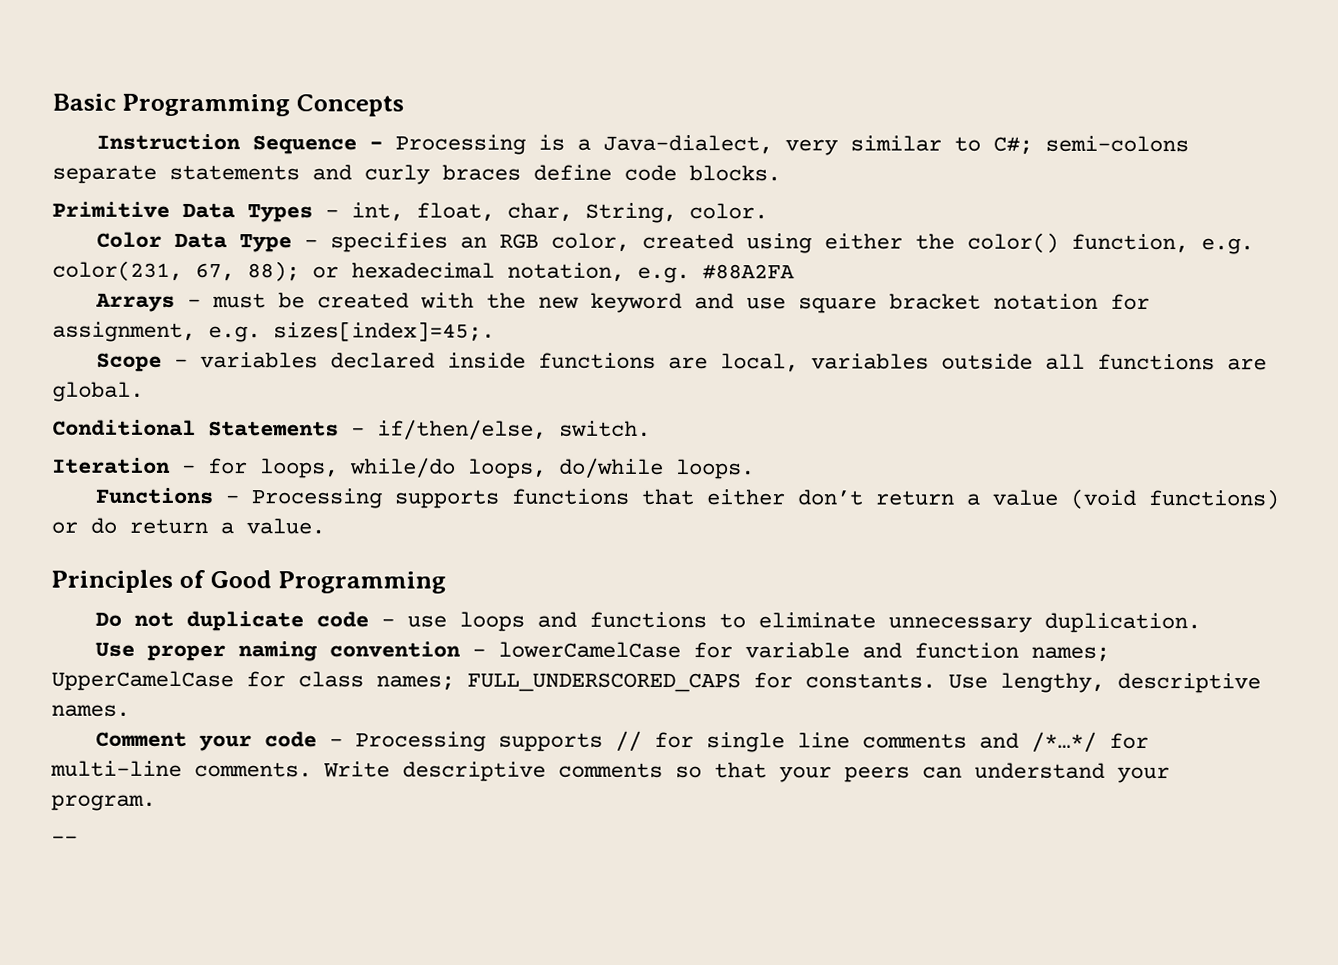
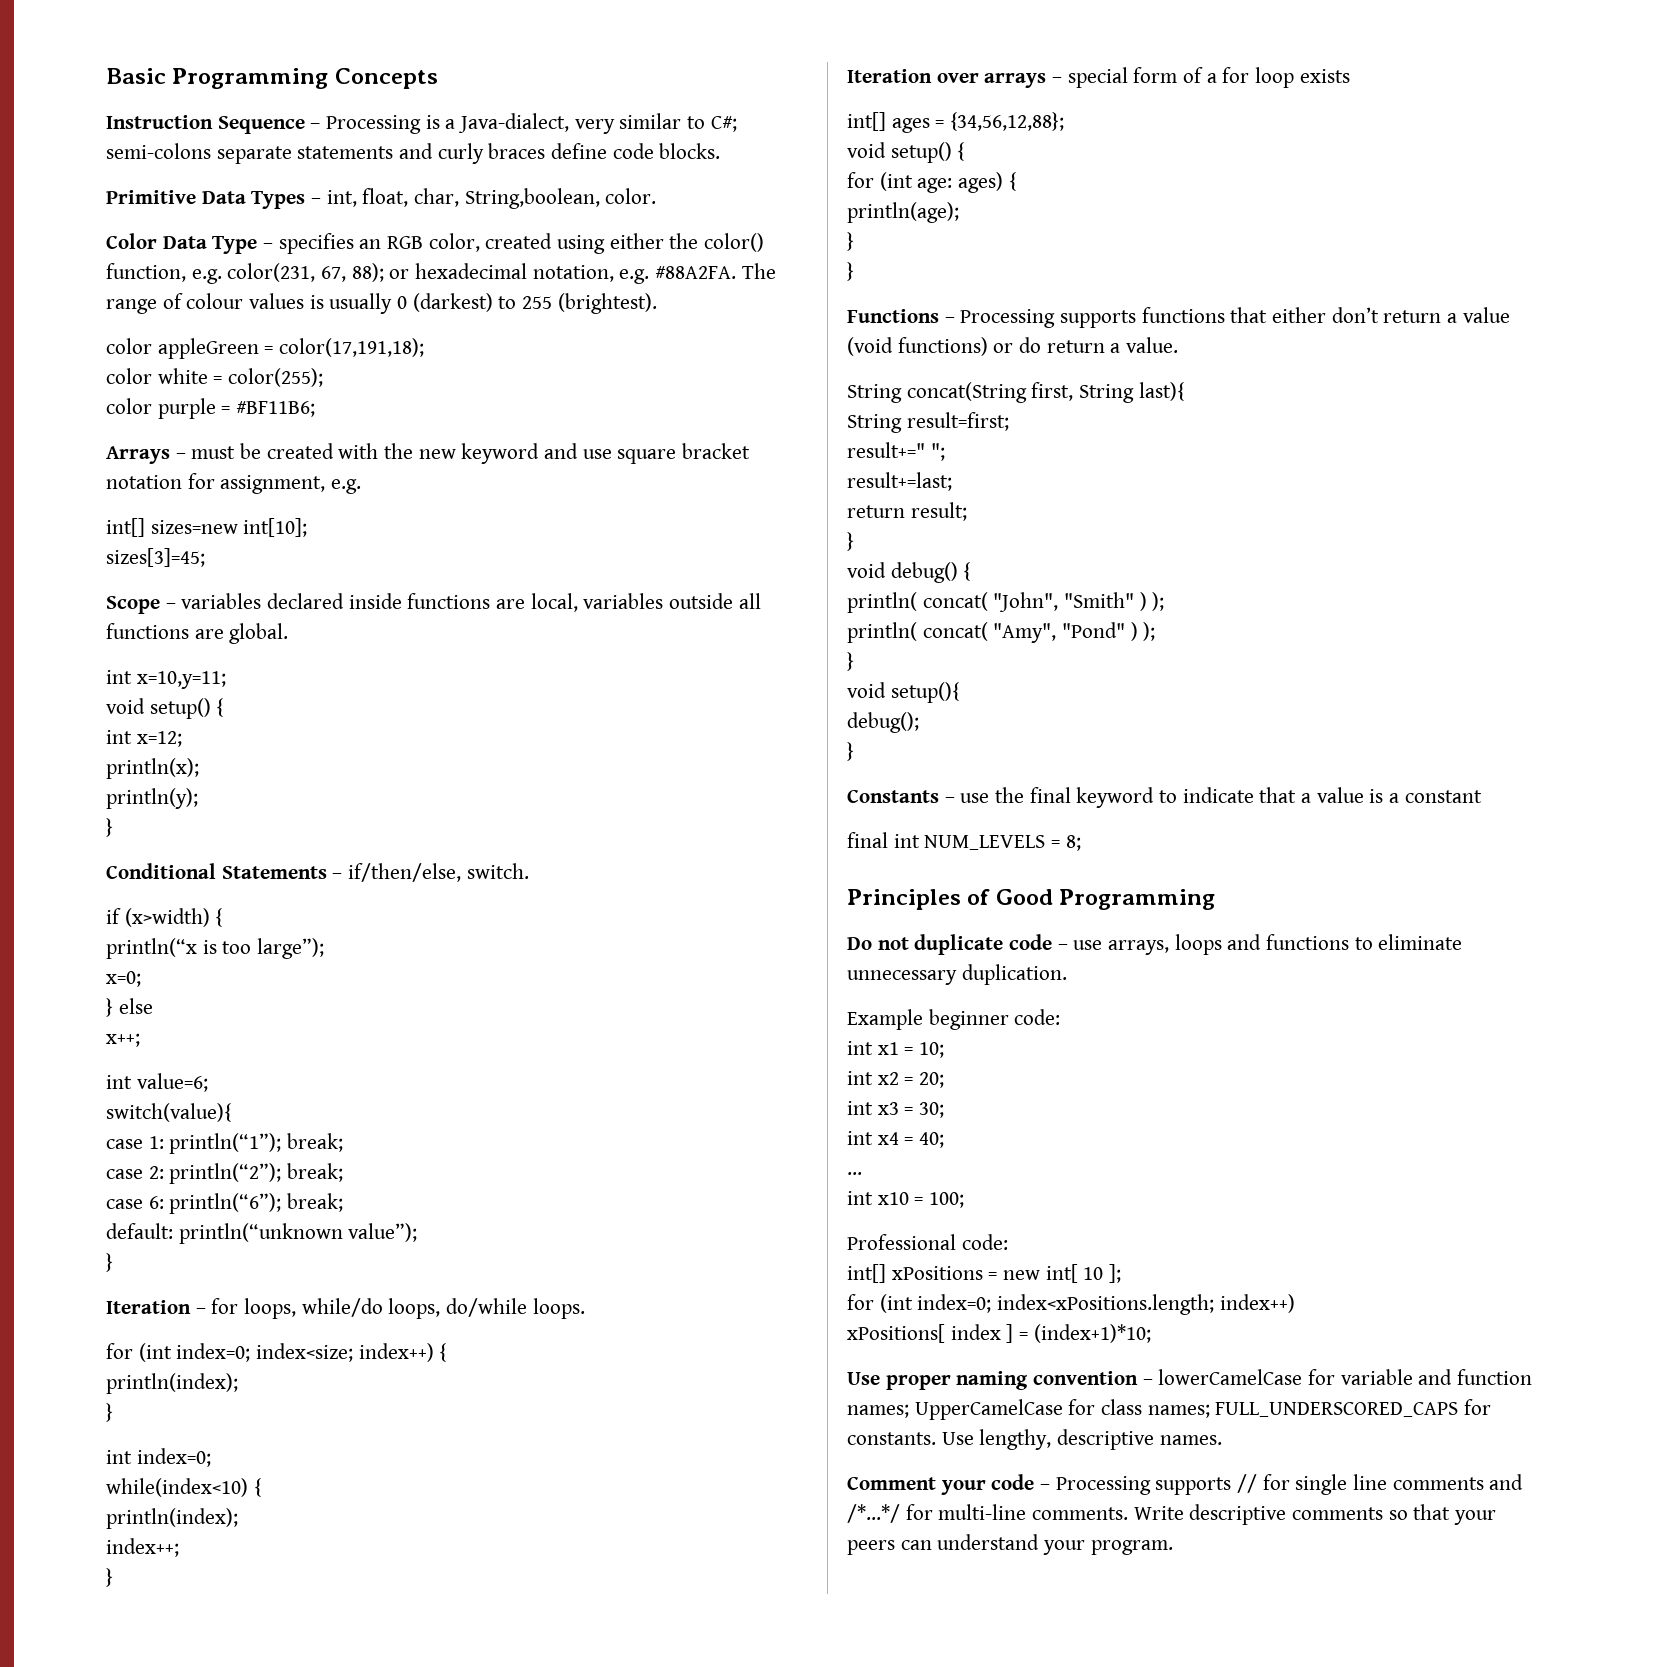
- Primitive Data Types – int, float, char, String, color.
+ Primitive Data Types – int, float, char, String,boolean, color.
- Color Data Type – specifies an RGB color, created using either the color() function, e.g. color(231, 67, 88); or hexadecimal notation, e.g. #88A2FA
+ Color Data Type – specifies an RGB color, created using either the color() function, e.g. color(231, 67, 88); or hexadecimal notation, e.g. #88A2FA. The range of colour values is usually 0 (darkest) to 255 (brightest).
+ color appleGreen = color(17,191,18);
+ color white = color(255);
+ color purple = #BF11B6;
- Arrays – must be created with the new keyword and use square bracket notation for assignment, e.g. sizes[index]=45;.
+ Arrays – must be created with the new keyword and use square bracket notation for assignment, e.g.
+ int[] sizes=new int[10];
+ sizes[3]=45;
+ int x=10,y=11;
+ void setup() {
+ int x=12;
+ println(x);
+ println(y);
+ }
+ if (x>width) {
+ println(“x is too large”);
+ x=0;
+ } else
+ x++;
+ int value=6;
+ switch(value){
+ case 1: println(“1”); break;
+ case 2: println(“2”); break;
+ case 6: println(“6”); break;
+ default: println(“unknown value”);
+ }
+ for (int index=0; index<size; index++) {
+ println(index);
+ }
+ int index=0;
+ while(index<10) {
+ println(index);
+ index++;
+ }
+ Iteration over arrays – special form of a for loop exists
+ int[] ages = {34,56,12,88};
+ void setup() {
+ for (int age: ages) {
+ println(age);
+ }
+ }
+ String concat(String first, String last){
+ String result=first;
+ result+=" ";
+ result+=last;
+ return result;
+ }
+ void debug() {
+ println( concat( "John", "Smith" ) );
+ println( concat( "Amy", "Pond" ) );
+ }
+ void setup(){
+ debug();
+ }
+ Constants – use the final keyword to indicate that a value is a constant
+ final int NUM_LEVELS = 8;
- Do not duplicate code – use loops and functions to eliminate unnecessary duplication.
+ Do not duplicate code – use arrays, loops and functions to eliminate unnecessary duplication.
+ Example beginner code:
+ int x1 = 10;
+ int x2 = 20;
+ int x3 = 30;
+ int x4 = 40;
+ …
+ int x10 = 100;
+ Professional code:
+ int[] xPositions = new int[ 10 ];
+ for (int index=0; index<xPositions.length; index++)
+ xPositions[ index ] = (index+1)*10;
- --

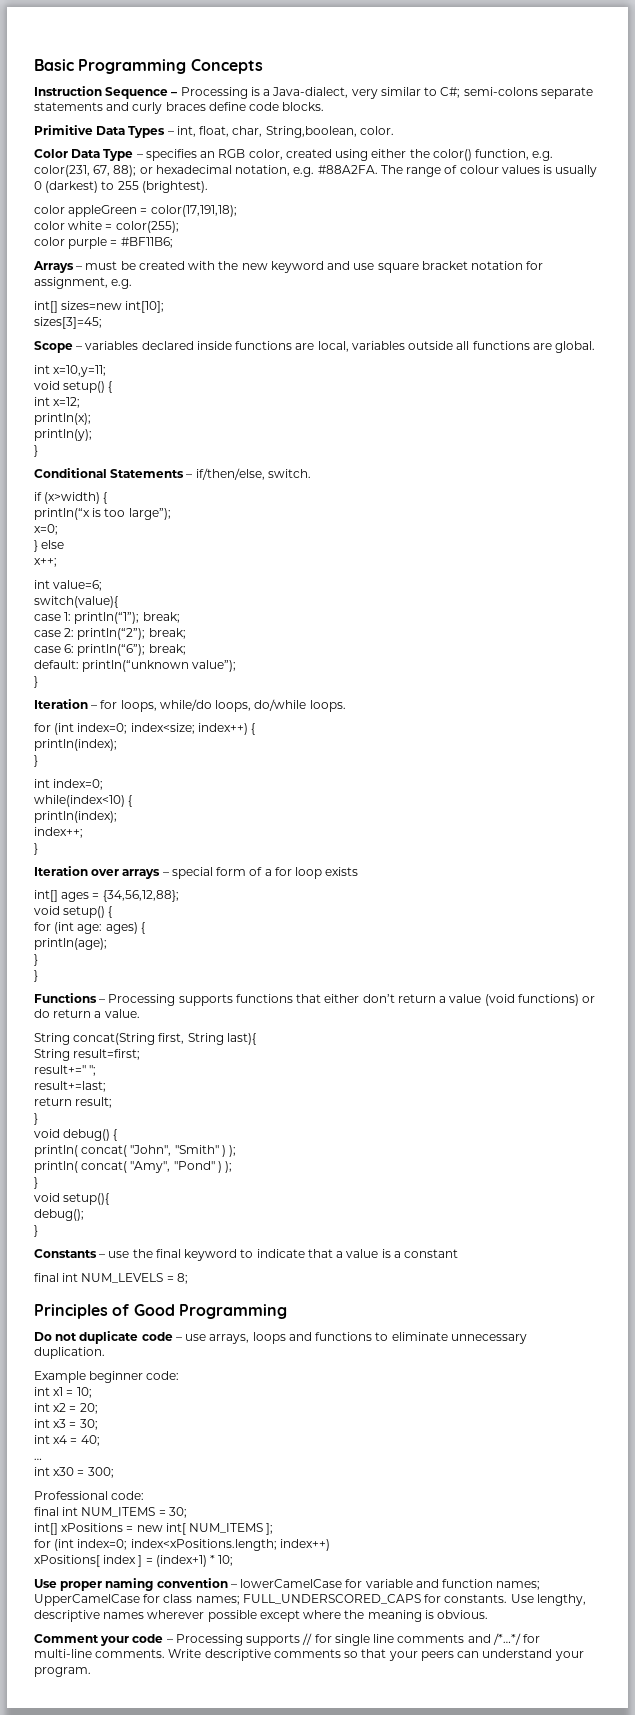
- int x10 = 100;
+ int x30 = 300;
+ final int NUM_ITEMS = 30;
- int[] xPositions = new int[ 10 ];
+ int[] xPositions = new int[ NUM_ITEMS ];
- xPositions[ index ] = (index+1)*10;
+ xPositions[ index ] = (index+1) * 10;
- Use lengthy, descriptive names.
+ Use lengthy, descriptive names wherever possible except where the meaning is obvious.

